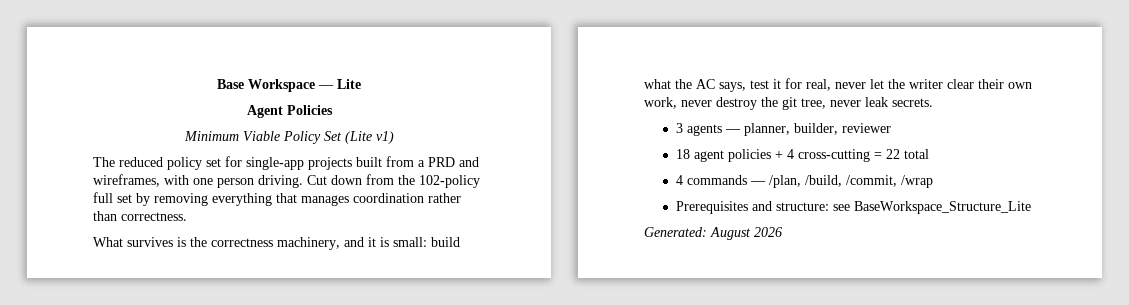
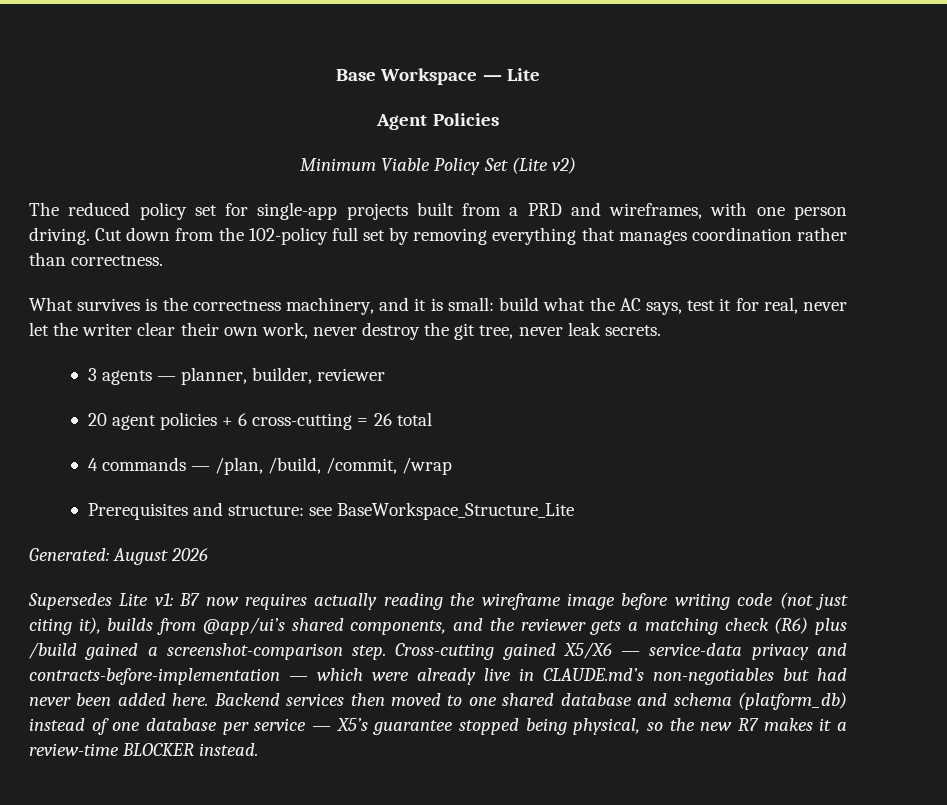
- Minimum Viable Policy Set (Lite v1)
+ Minimum Viable Policy Set (Lite v2)
- 18 agent policies + 4 cross-cutting = 22 total
+ 20 agent policies + 6 cross-cutting = 26 total
+ Supersedes Lite v1: B7 now requires actually reading the wireframe image before writing code (not just citing it), builds from @app/ui’s shared components, and the reviewer gets a matching check (R6) plus /build gained a screenshot-comparison step. Cross-cutting gained X5/X6 — service-data privacy and contracts-before-implementation — which were already live in CLAUDE.md’s non-negotiables but had never been added here. Backend services then moved to one shared database and schema (platform_db) instead of one database per service — X5’s guarantee stopped being physical, so the new R7 makes it a review-time BLOCKER instead.

